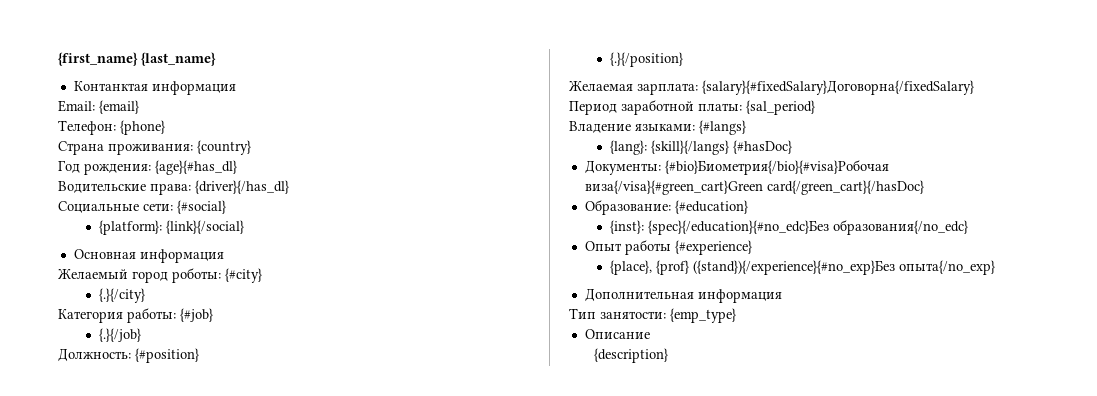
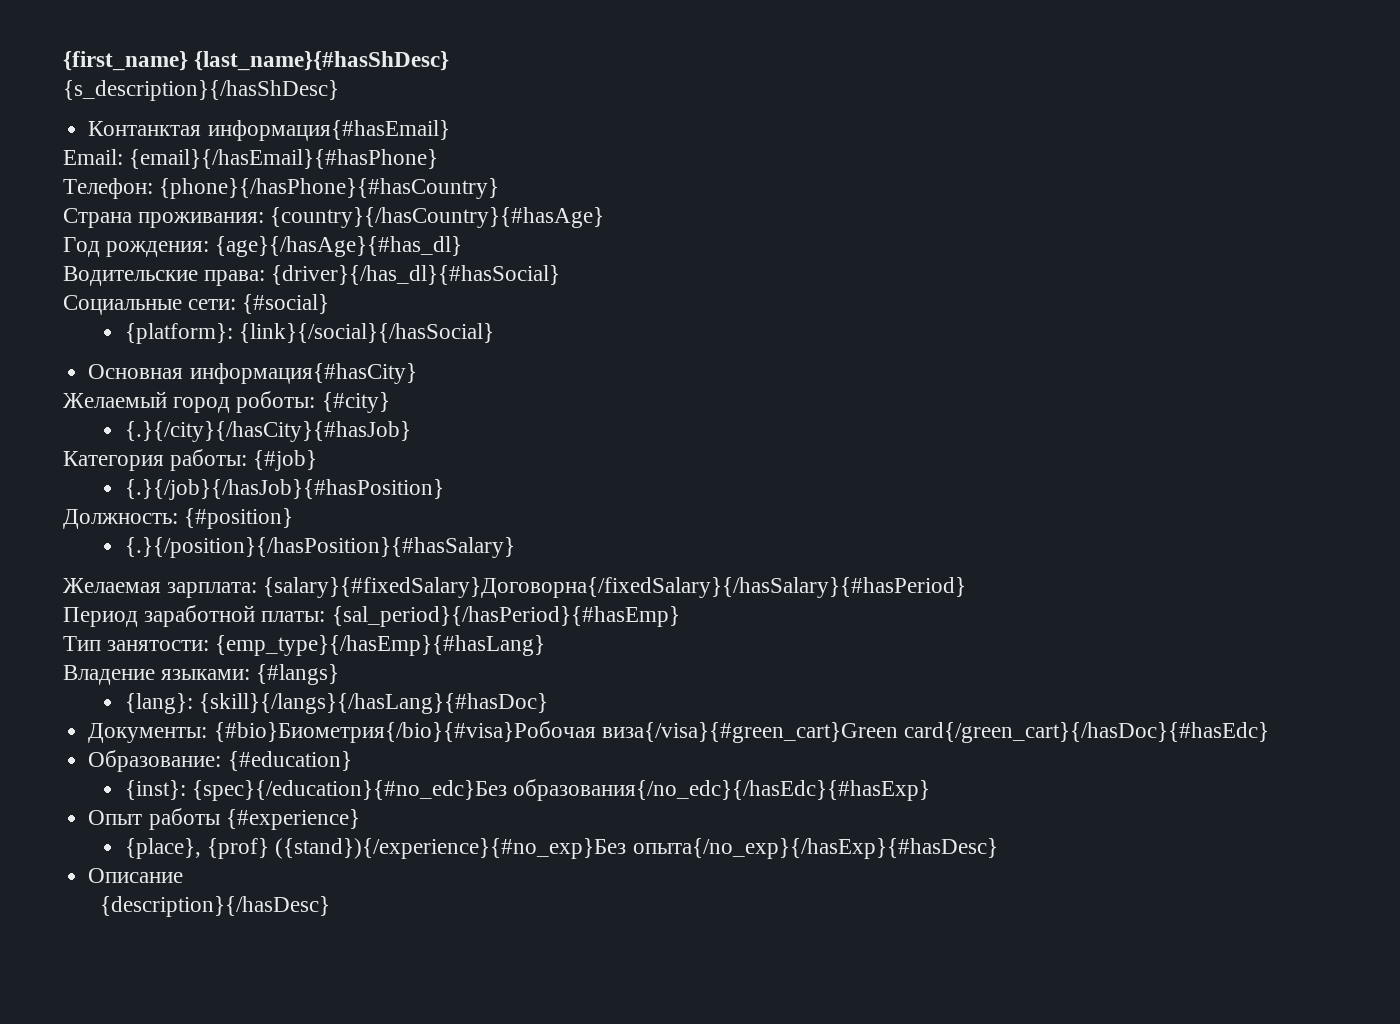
- {first_name} {last_name}
+ {first_name} {last_name}{#hasShDesc}
+ {s_description}{/hasShDesc}
- Контанктая информация
+ Контанктая информация{#hasEmail}
- Email: {email}
+ Email: {email}{/hasEmail}{#hasPhone}
- Телефон: {phone}
+ Телефон: {phone}{/hasPhone}{#hasCountry}
- Страна проживания: {country}
+ Страна проживания: {country}{/hasCountry}{#hasAge}
- Год рождения: {age}{#has_dl}
+ Год рождения: {age}{/hasAge}{#has_dl}
- Водительские права: {driver}{/has_dl}
+ Водительские права: {driver}{/has_dl}{#hasSocial}
- {platform}: {link}{/social}
+ {platform}: {link}{/social}{/hasSocial}
- Основная информация
+ Основная информация{#hasCity}
- {.}{/city}
+ {.}{/city}{/hasCity}{#hasJob}
- {.}{/job}
+ {.}{/job}{/hasJob}{#hasPosition}
- {.}{/position}
+ {.}{/position}{/hasPosition}{#hasSalary}
- Желаемая зарплата: {salary}{#fixedSalary}Договорна{/fixedSalary}
+ Желаемая зарплата: {salary}{#fixedSalary}Договорна{/fixedSalary}{/hasSalary}{#hasPeriod}
- Период заработной платы: {sal_period}
+ Период заработной платы: {sal_period}{/hasPeriod}{#hasEmp}
+ Тип занятости: {emp_type}{/hasEmp}{#hasLang}
- {lang}: {skill}{/langs} {#hasDoc}
+ {lang}: {skill}{/langs}{/hasLang}{#hasDoc}
- Документы: {#bio}Биометрия{/bio}{#visa}Робочая виза{/visa}{#green_cart}Green card{/green_cart}{/hasDoc}
+ Документы: {#bio}Биометрия{/bio}{#visa}Робочая виза{/visa}{#green_cart}Green card{/green_cart}{/hasDoc}{#hasEdc}
- {inst}: {spec}{/education}{#no_edc}Без образования{/no_edc}
+ {inst}: {spec}{/education}{#no_edc}Без образования{/no_edc}{/hasEdc}{#hasExp}
- {place}, {prof} ({stand}){/experience}{#no_exp}Без опыта{/no_exp}
- Дополнительная информация
- Тип занятости: {emp_type}
+ {place}, {prof} ({stand}){/experience}{#no_exp}Без опыта{/no_exp}{/hasExp}{#hasDesc}
- {description}
+ {description}{/hasDesc}

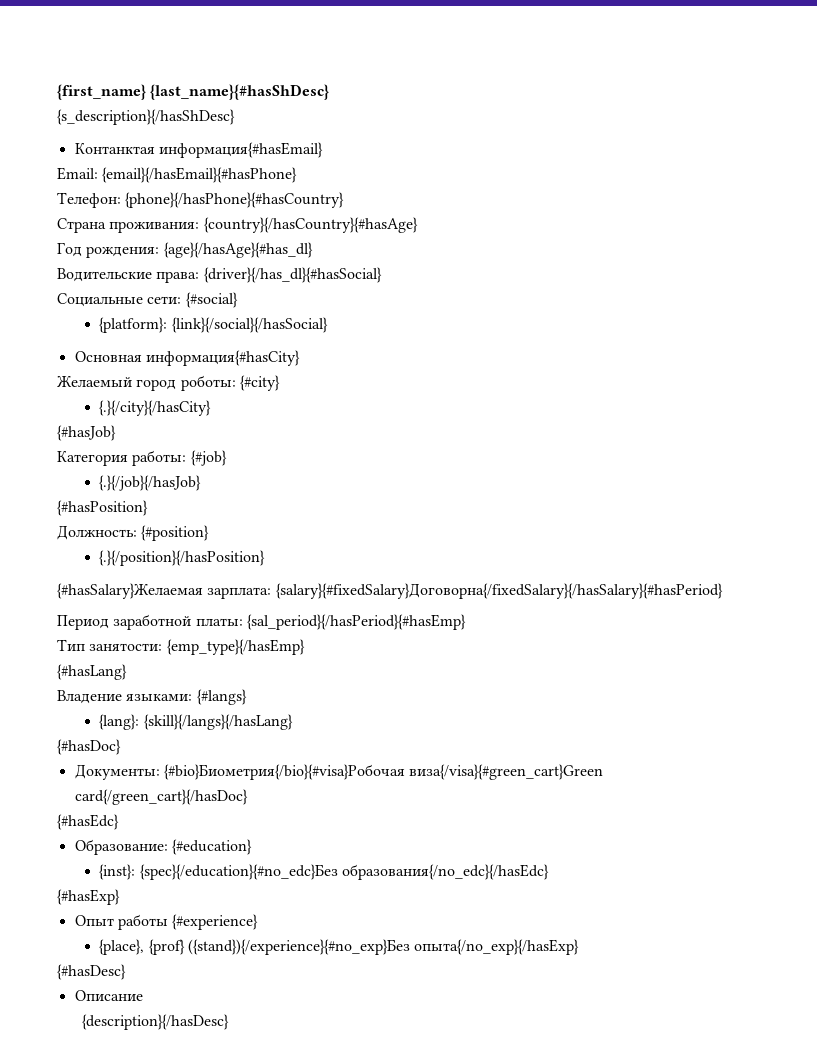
- {.}{/city}{/hasCity}{#hasJob}
+ {.}{/city}{/hasCity}
+ {#hasJob}
- {.}{/job}{/hasJob}{#hasPosition}
+ {.}{/job}{/hasJob}
+ {#hasPosition}
- {.}{/position}{/hasPosition}{#hasSalary}
- Желаемая зарплата: {salary}{#fixedSalary}Договорна{/fixedSalary}{/hasSalary}{#hasPeriod}
+ {.}{/position}{/hasPosition}
+ {#hasSalary}Желаемая зарплата: {salary}{#fixedSalary}Договорна{/fixedSalary}{/hasSalary}{#hasPeriod}
- Тип занятости: {emp_type}{/hasEmp}{#hasLang}
+ Тип занятости: {emp_type}{/hasEmp}
+ {#hasLang}
- {lang}: {skill}{/langs}{/hasLang}{#hasDoc}
+ {lang}: {skill}{/langs}{/hasLang}
+ {#hasDoc}
- Документы: {#bio}Биометрия{/bio}{#visa}Робочая виза{/visa}{#green_cart}Green card{/green_cart}{/hasDoc}{#hasEdc}
+ Документы: {#bio}Биометрия{/bio}{#visa}Робочая виза{/visa}{#green_cart}Green card{/green_cart}{/hasDoc}
+ {#hasEdc}
- {inst}: {spec}{/education}{#no_edc}Без образования{/no_edc}{/hasEdc}{#hasExp}
+ {inst}: {spec}{/education}{#no_edc}Без образования{/no_edc}{/hasEdc}
+ {#hasExp}
- {place}, {prof} ({stand}){/experience}{#no_exp}Без опыта{/no_exp}{/hasExp}{#hasDesc}
+ {place}, {prof} ({stand}){/experience}{#no_exp}Без опыта{/no_exp}{/hasExp}
+ {#hasDesc}

